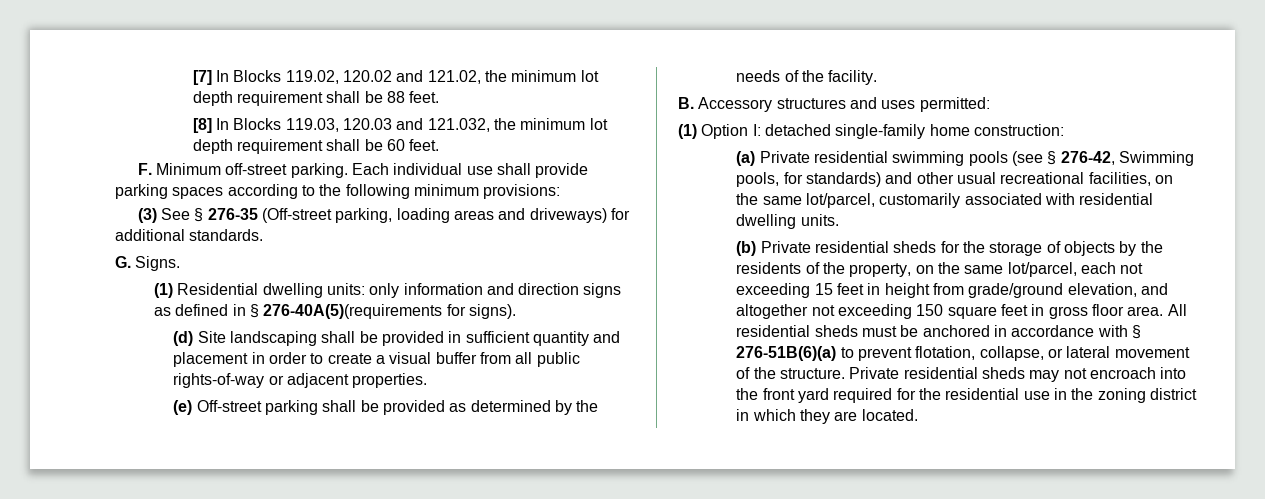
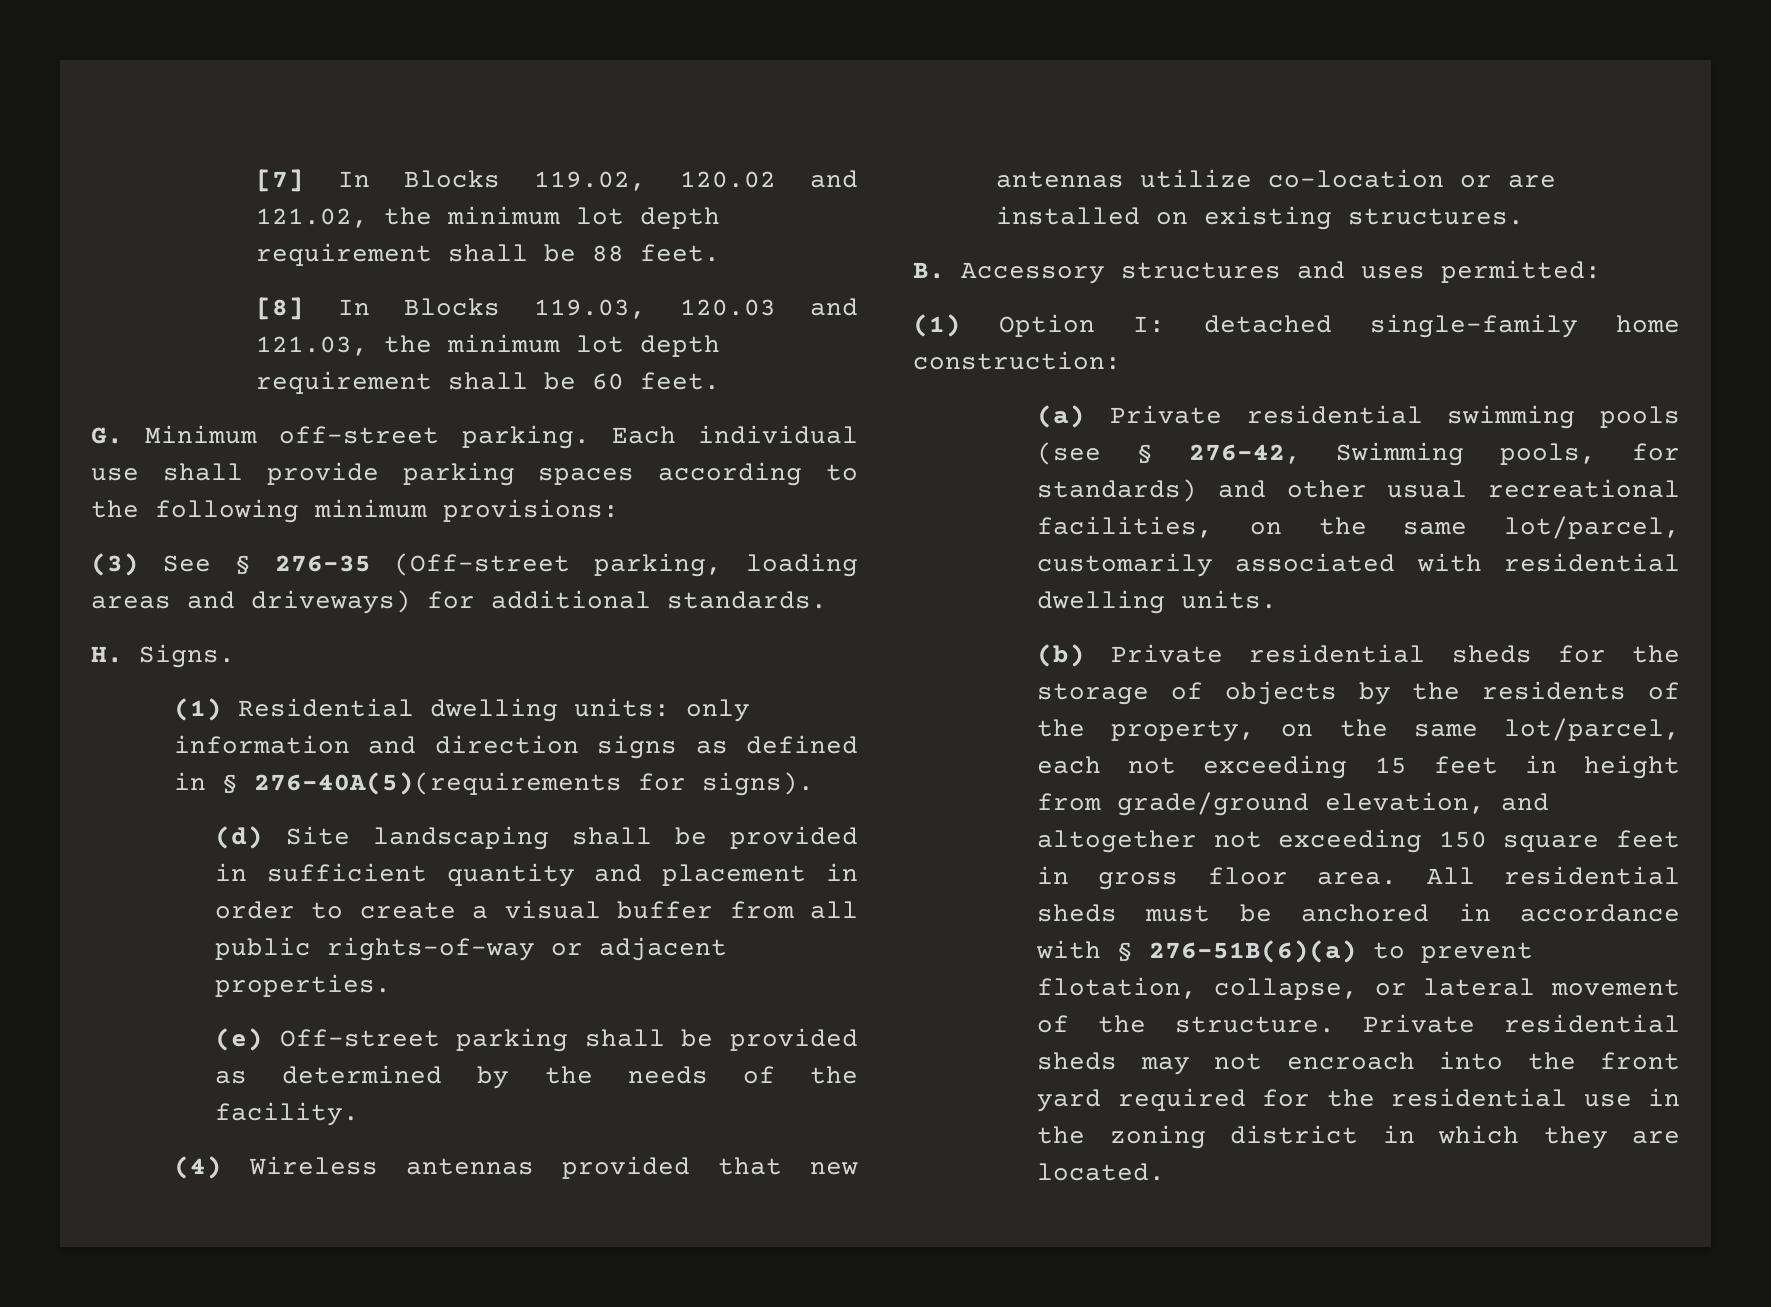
- [8] In Blocks 119.03, 120.03 and 121.032, the minimum lot depth requirement shall be 60 feet.
+ [8] In Blocks 119.03, 120.03 and 121.03, the minimum lot depth requirement shall be 60 feet.
- F. Minimum off-street parking.
+ G. Minimum off-street parking.
- G. Signs.
+ H. Signs.
+ (4) Wireless antennas provided that new antennas utilize co-location or are installed on existing structures.

